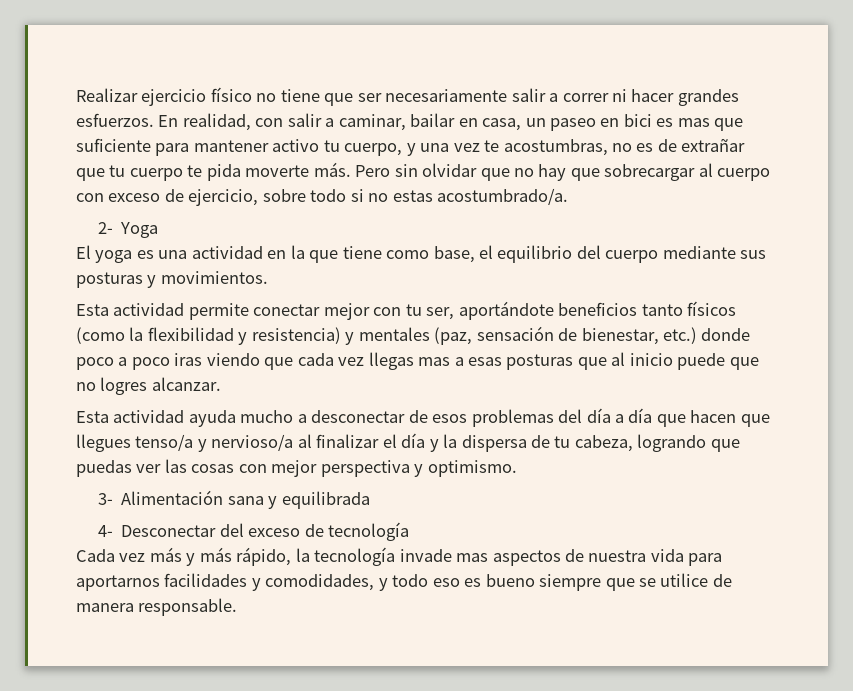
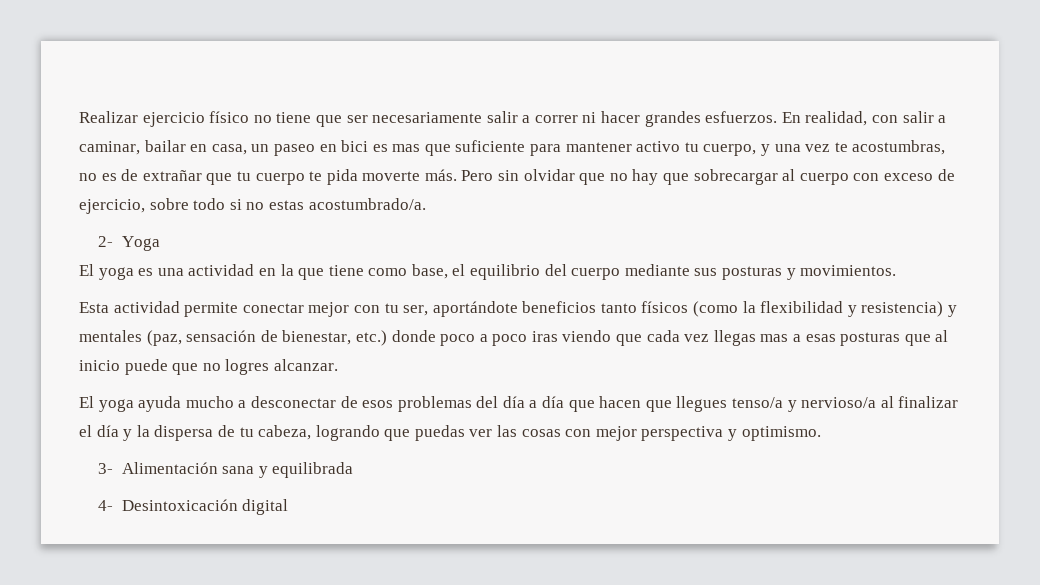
- Esta actividad ayuda mucho a desconectar de esos problemas del día a día que hacen que llegues tenso/a y nervioso/a al finalizar el día y la dispersa de tu cabeza, logrando que puedas ver las cosas con mejor perspectiva y optimismo.
+ El yoga ayuda mucho a desconectar de esos problemas del día a día que hacen que llegues tenso/a y nervioso/a al finalizar el día y la dispersa de tu cabeza, logrando que puedas ver las cosas con mejor perspectiva y optimismo.
- 4- Desconectar del exceso de tecnología
- Cada vez más y más rápido, la tecnología invade mas aspectos de nuestra vida para aportarnos facilidades y comodidades, y todo eso es bueno siempre que se utilice de manera responsable.
+ 4- Desintoxicación digital

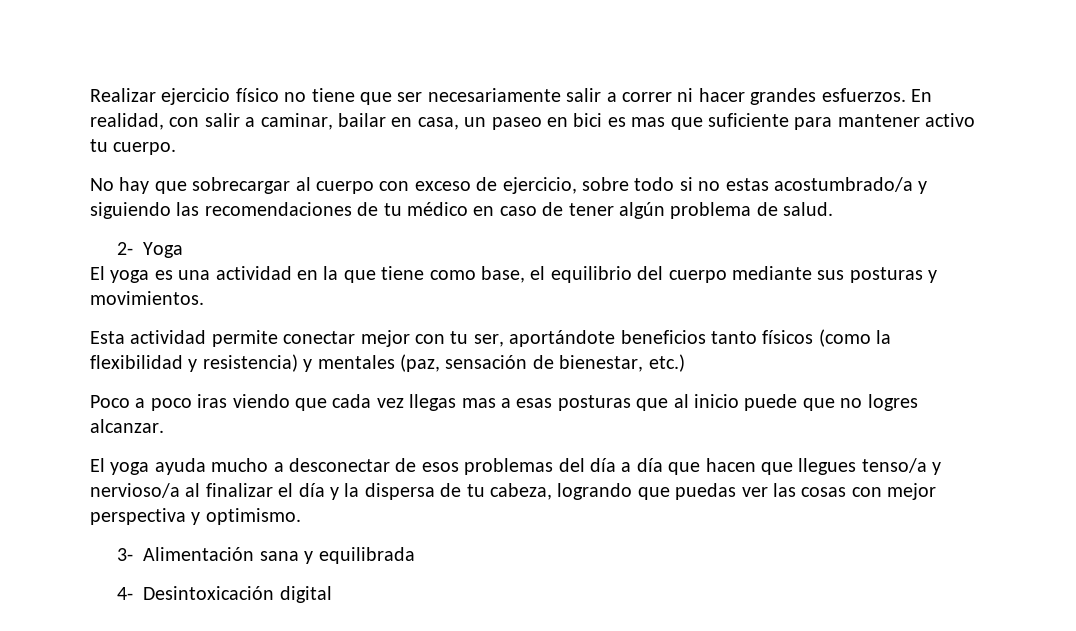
- En realidad, con salir a caminar, bailar en casa, un paseo en bici es mas que suficiente para mantener activo tu cuerpo, y una vez te acostumbras, no es de extrañar que tu cuerpo te pida moverte más. Pero sin olvidar que no hay que sobrecargar al cuerpo con exceso de ejercicio, sobre todo si no estas acostumbrado/a.
+ En realidad, con salir a caminar, bailar en casa, un paseo en bici es mas que suficiente para mantener activo tu cuerpo.
+ No hay que sobrecargar al cuerpo con exceso de ejercicio, sobre todo si no estas acostumbrado/a y siguiendo las recomendaciones de tu médico en caso de tener algún problema de salud.
- Esta actividad permite conectar mejor con tu ser, aportándote beneficios tanto físicos (como la flexibilidad y resistencia) y mentales (paz, sensación de bienestar, etc.) donde poco a poco iras viendo que cada vez llegas mas a esas posturas que al inicio puede que no logres alcanzar.
+ Esta actividad permite conectar mejor con tu ser, aportándote beneficios tanto físicos (como la flexibilidad y resistencia) y mentales (paz, sensación de bienestar, etc.)
+ Poco a poco iras viendo que cada vez llegas mas a esas posturas que al inicio puede que no logres alcanzar.

